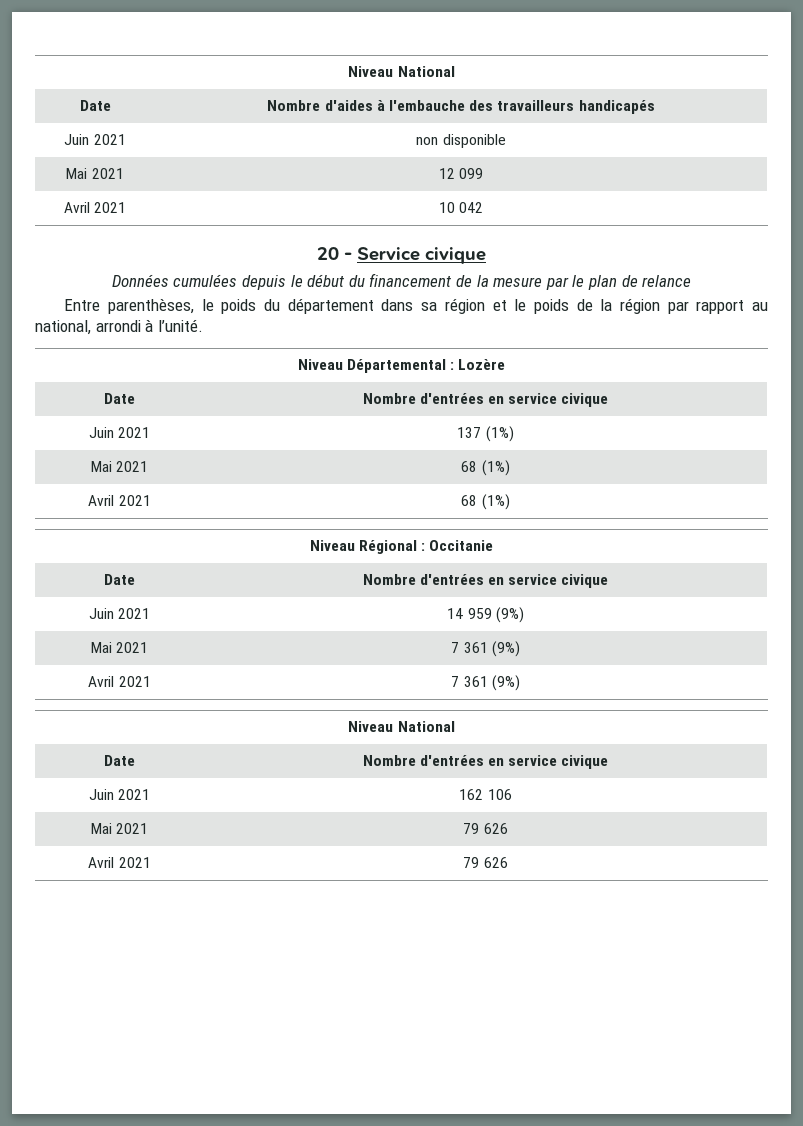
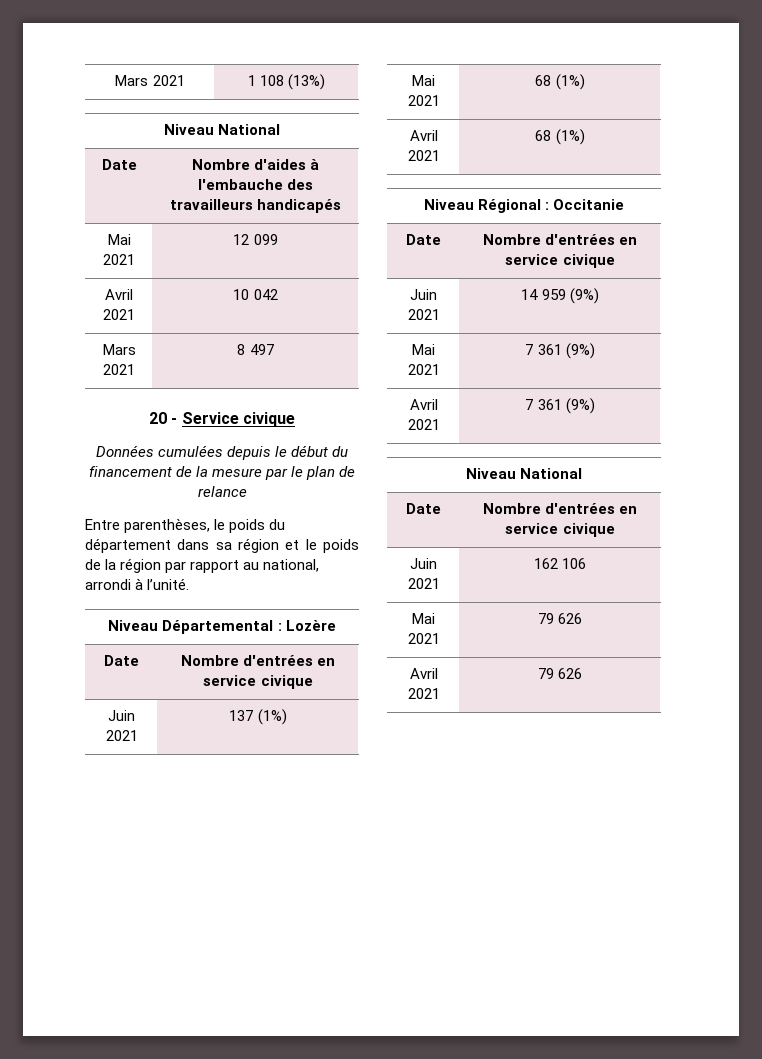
+ Mars 2021 | 1 108 (13%)
- Juin 2021 | non disponible
+ Mars 2021 | 8 497

